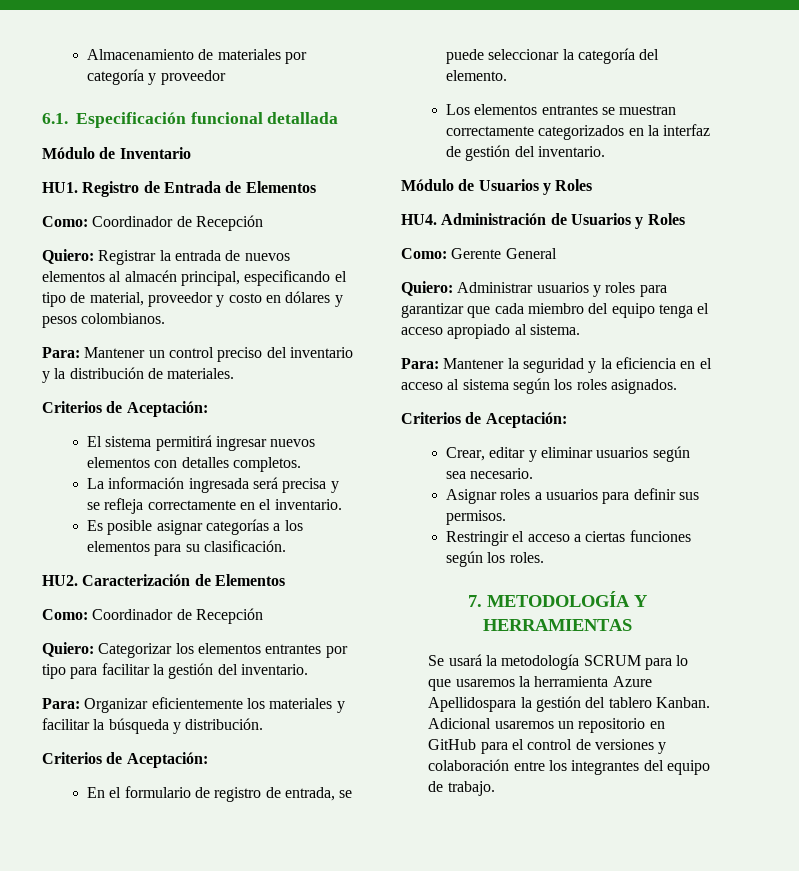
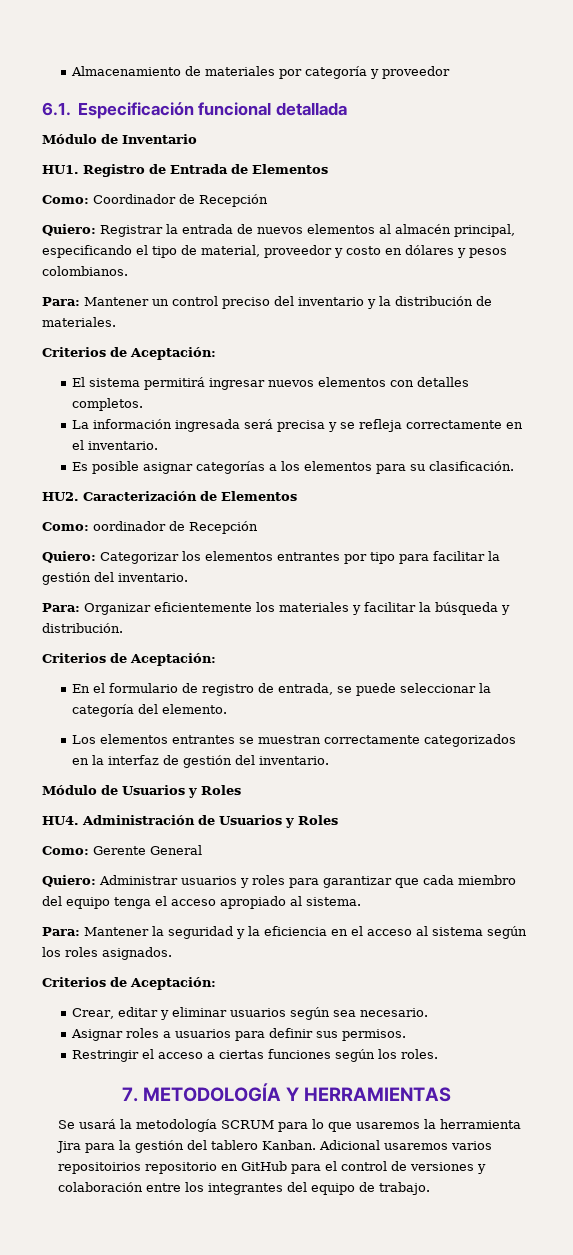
  HU2. Caracterización de Elementos
- Como: Coordinador de Recepción
+ Como: oordinador de Recepción
- Se usará la metodología SCRUM para lo que usaremos la herramienta Azure Apellidospara la gestión del tablero Kanban.
+ Se usará la metodología SCRUM para lo que usaremos la herramienta Jira para la gestión del tablero Kanban.
- Adicional usaremos un repositorio en GitHub para el control de versiones y colaboración entre los integrantes del equipo de trabajo.
+ Adicional usaremos varios repositoirios repositorio en GitHub para el control de versiones y colaboración entre los integrantes del equipo de trabajo.

